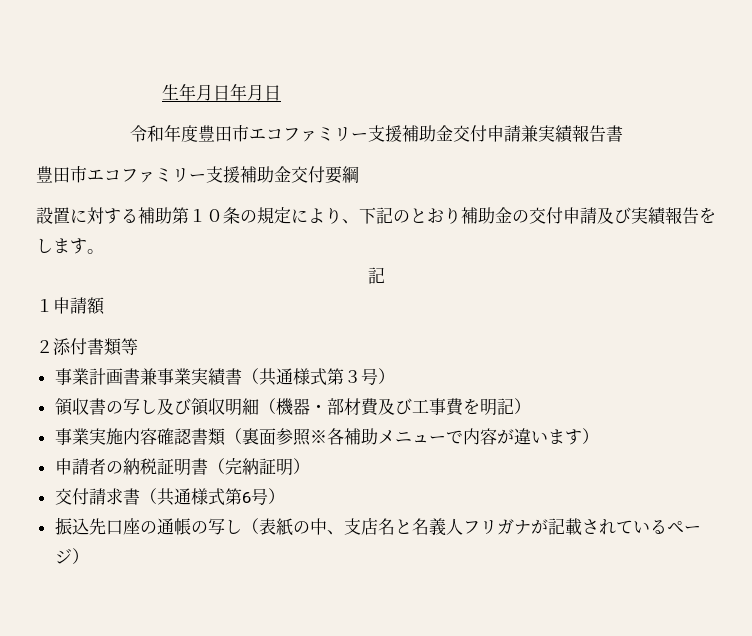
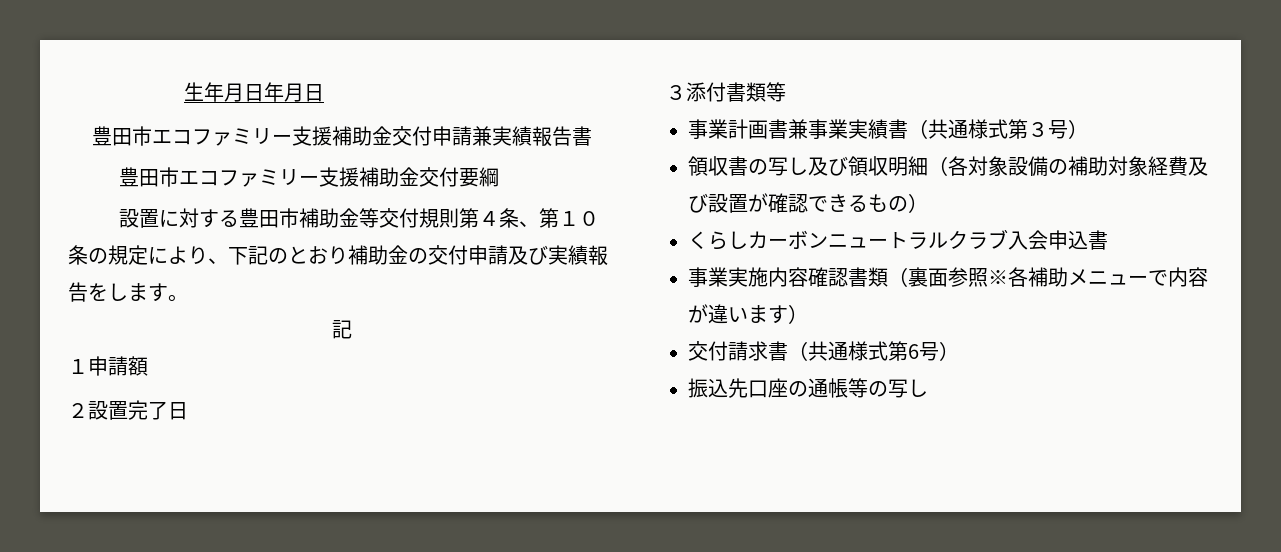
- 令和年度豊田市エコファミリー支援補助金交付申請兼実績報告書
+ 豊田市エコファミリー支援補助金交付申請兼実績報告書
- 設置に対する補助第１０条の規定により、下記のとおり補助金の交付申請及び実績報告をします。
+ 設置に対する豊田市補助金等交付規則第４条、第１０条の規定により、下記のとおり補助金の交付申請及び実績報告をします。
- ２添付書類等
+ ２設置完了日
+ ３添付書類等
- 領収書の写し及び領収明細（機器・部材費及び工事費を明記）
+ 領収書の写し及び領収明細（各対象設備の補助対象経費及び設置が確認できるもの）
+ くらしカーボンニュートラルクラブ入会申込書
- 申請者の納税証明書（完納証明）
- 振込先口座の通帳の写し（表紙の中、支店名と名義人フリガナが記載されているページ）
+ 振込先口座の通帳等の写し

